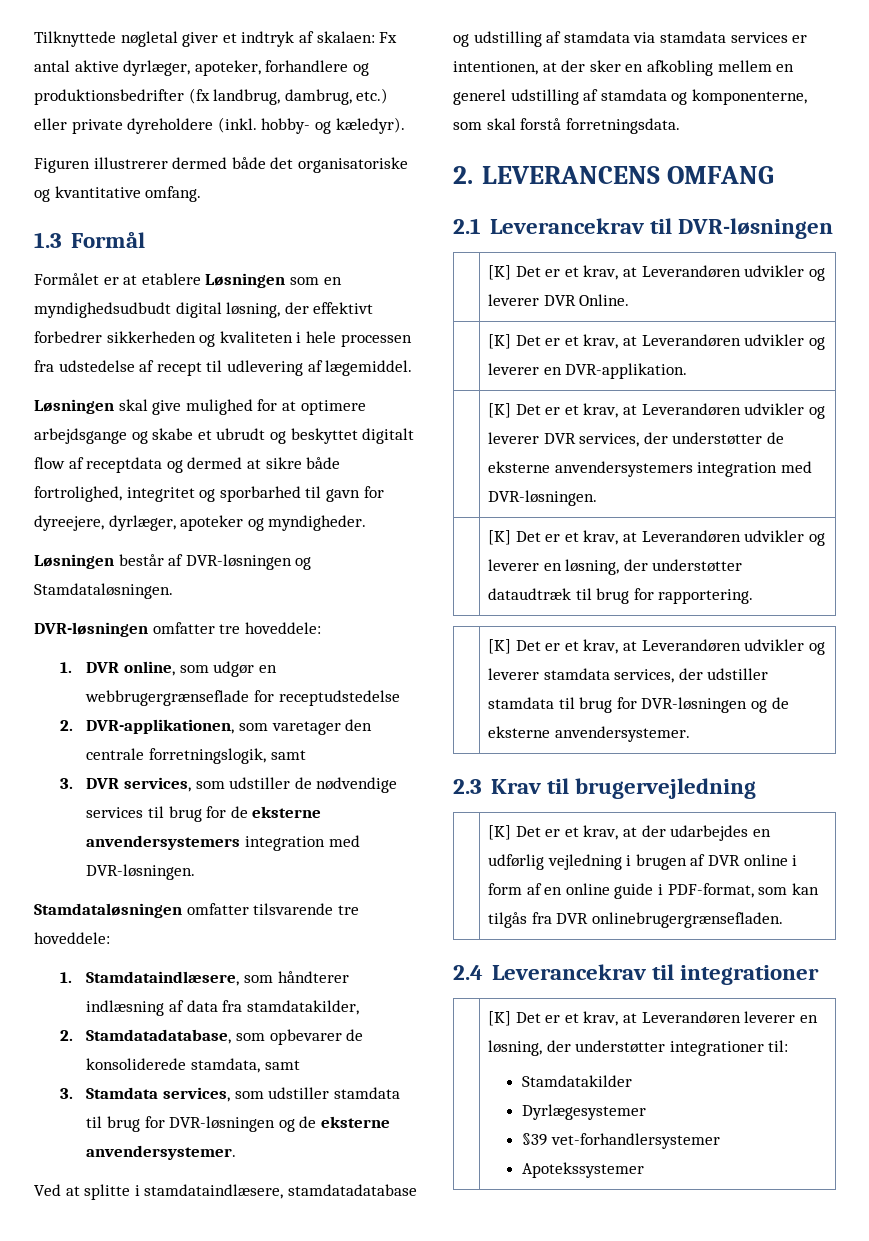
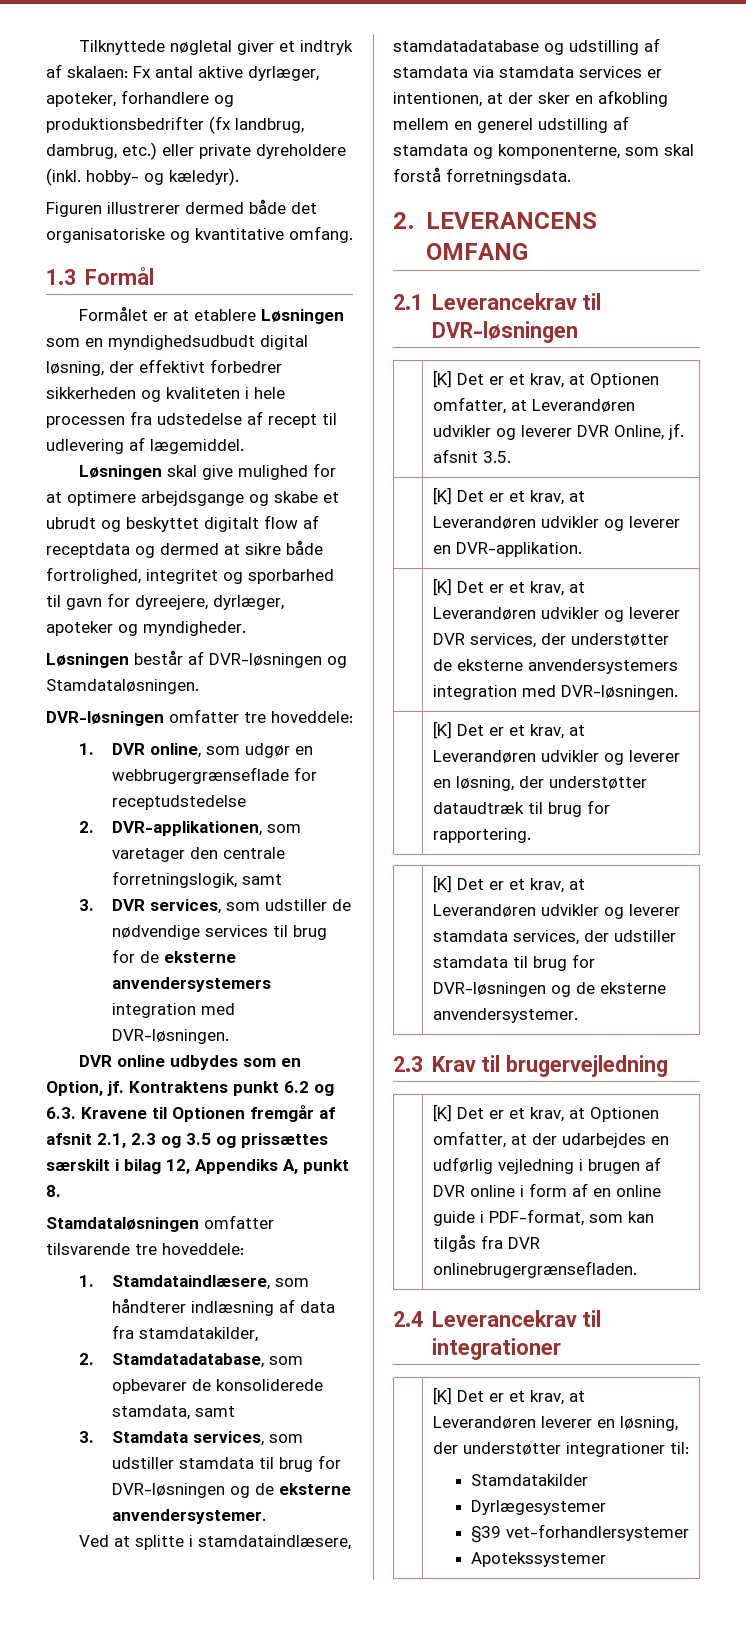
+ DVR online udbydes som en Option, jf. Kontraktens punkt 6.2 og 6.3. Kravene til Optionen fremgår af afsnit 2.1, 2.3 og 3.5 og prissættes særskilt i bilag 12, Appendiks A, punkt 8.
- | [K] Det er et krav, at Leverandøren udvikler og leverer DVR Online.
+ | [K] Det er et krav, at Optionen omfatter, at Leverandøren udvikler og leverer DVR Online, jf. afsnit 3.5.
- | [K] Det er et krav, at der udarbejdes en udførlig vejledning i brugen af DVR online i form af en online guide i PDF-format, som kan tilgås fra DVR onlinebrugergrænsefladen.
+ | [K] Det er et krav, at Optionen omfatter, at der udarbejdes en udførlig vejledning i brugen af DVR online i form af en online guide i PDF-format, som kan tilgås fra DVR onlinebrugergrænsefladen.

